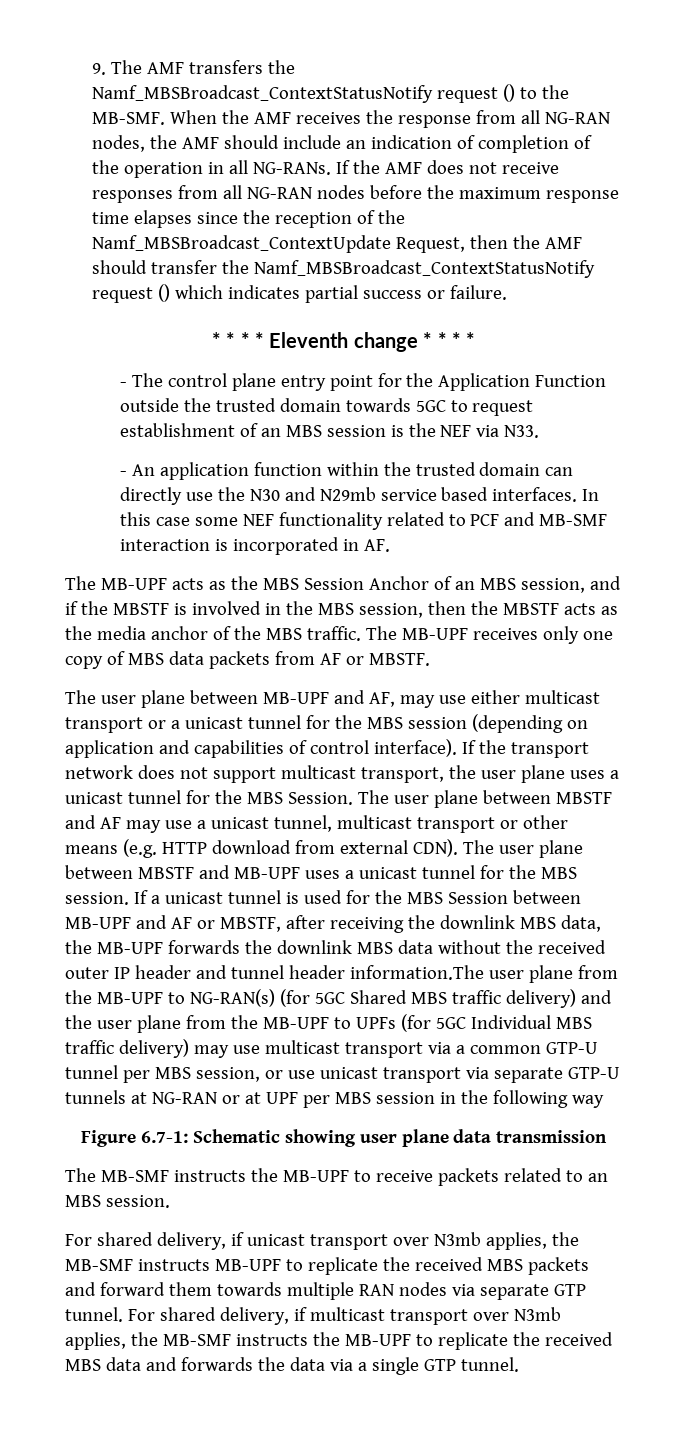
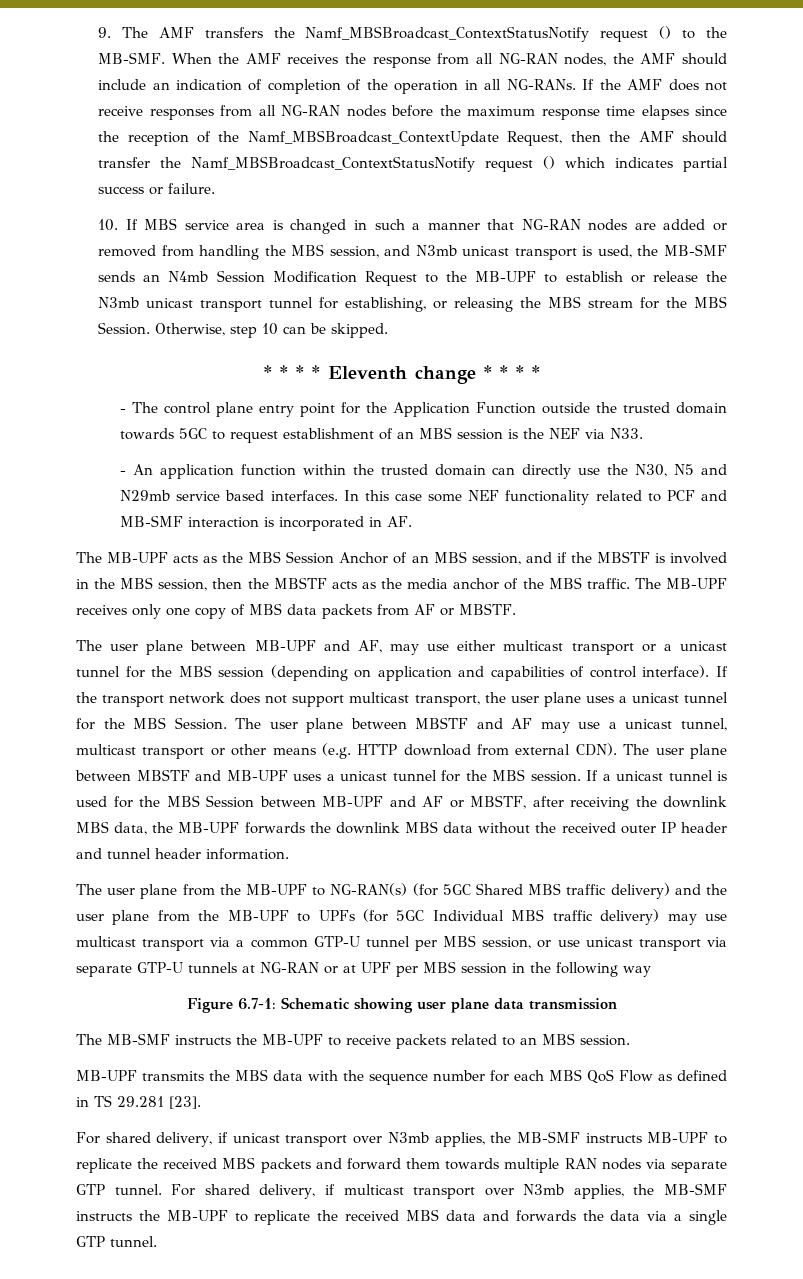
+ 10. If MBS service area is changed in such a manner that NG-RAN nodes are added or removed from handling the MBS session, and N3mb unicast transport is used, the MB-SMF sends an N4mb Session Modification Request to the MB-UPF to establish or release the N3mb unicast transport tunnel for establishing, or releasing the MBS stream for the MBS Session. Otherwise, step 10 can be skipped.
- - An application function within the trusted domain can directly use the N30 and N29mb service based interfaces.
+ - An application function within the trusted domain can directly use the N30, N5 and N29mb service based interfaces.
- If a unicast tunnel is used for the MBS Session between MB-UPF and AF or MBSTF, after receiving the downlink MBS data, the MB-UPF forwards the downlink MBS data without the received outer IP header and tunnel header information.The user plane from the MB-UPF to NG-RAN(s) (for 5GC Shared MBS traffic delivery) and the user plane from the MB-UPF to UPFs (for 5GC Individual MBS traffic delivery) may use multicast transport via a common GTP-U tunnel per MBS session, or use unicast transport via separate GTP-U tunnels at NG-RAN or at UPF per MBS session in the following way
+ If a unicast tunnel is used for the MBS Session between MB-UPF and AF or MBSTF, after receiving the downlink MBS data, the MB-UPF forwards the downlink MBS data without the received outer IP header and tunnel header information.
+ The user plane from the MB-UPF to NG-RAN(s) (for 5GC Shared MBS traffic delivery) and the user plane from the MB-UPF to UPFs (for 5GC Individual MBS traffic delivery) may use multicast transport via a common GTP-U tunnel per MBS session, or use unicast transport via separate GTP-U tunnels at NG-RAN or at UPF per MBS session in the following way
+ MB-UPF transmits the MBS data with the sequence number for each MBS QoS Flow as defined in TS 29.281 [23].

